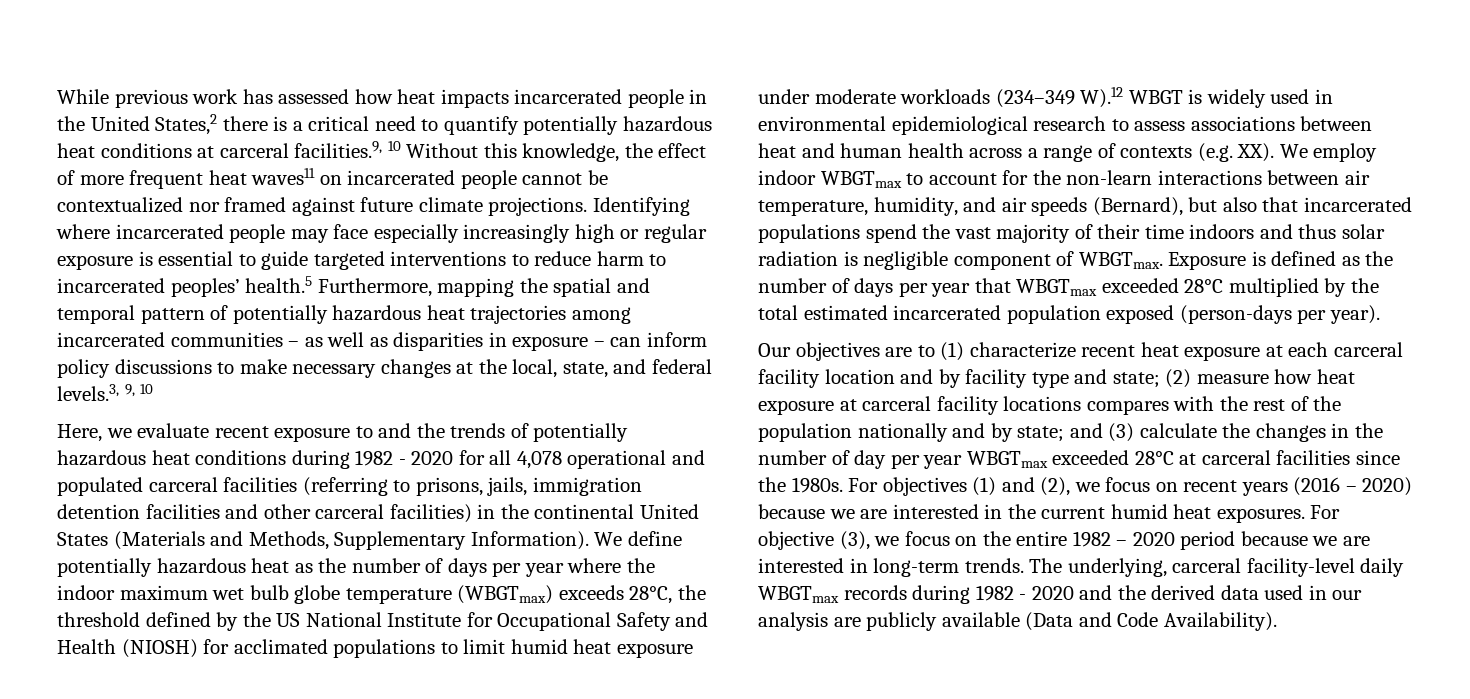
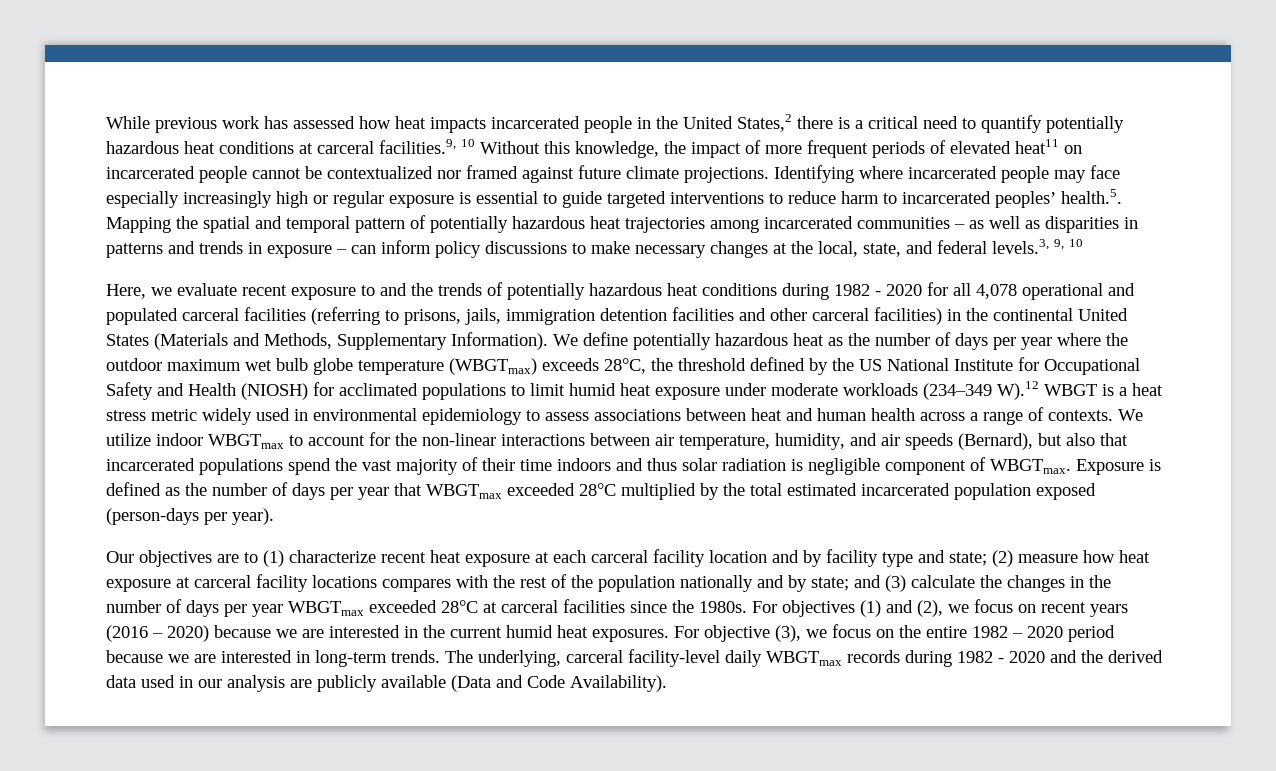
- While previous work has assessed how heat impacts incarcerated people in the United States,2 there is a critical need to quantify potentially hazardous heat conditions at carceral facilities.9, 10 Without this knowledge, the effect of more frequent heat waves11 on incarcerated people cannot be contextualized nor framed against future climate projections.
+ While previous work has assessed how heat impacts incarcerated people in the United States,2 there is a critical need to quantify potentially hazardous heat conditions at carceral facilities.9, 10 Without this knowledge, the impact of more frequent periods of elevated heat11 on incarcerated people cannot be contextualized nor framed against future climate projections.
- Identifying where incarcerated people may face especially increasingly high or regular exposure is essential to guide targeted interventions to reduce harm to incarcerated peoples’ health.5 Furthermore, mapping the spatial and temporal pattern of potentially hazardous heat trajectories among incarcerated communities – as well as disparities in exposure – can inform policy discussions to make necessary changes at the local, state, and federal levels.3, 9, 10
+ Identifying where incarcerated people may face especially increasingly high or regular exposure is essential to guide targeted interventions to reduce harm to incarcerated peoples’ health.5. Mapping the spatial and temporal pattern of potentially hazardous heat trajectories among incarcerated communities – as well as disparities in patterns and trends in exposure – can inform policy discussions to make necessary changes at the local, state, and federal levels.3, 9, 10
- We define potentially hazardous heat as the number of days per year where the indoor maximum wet bulb globe temperature (WBGTmax) exceeds 28°C, the threshold defined by the US National Institute for Occupational Safety and Health (NIOSH) for acclimated populations to limit humid heat exposure under moderate workloads (234–349 W).12 WBGT is widely used in environmental epidemiological research to assess associations between heat and human health across a range of contexts (e.g. XX). We employ indoor WBGTmax to account for the non-learn interactions between air temperature, humidity, and air speeds (Bernard), but also that incarcerated populations spend the vast majority of their time indoors and thus solar radiation is negligible component of WBGTmax.
+ We define potentially hazardous heat as the number of days per year where the outdoor maximum wet bulb globe temperature (WBGTmax) exceeds 28°C, the threshold defined by the US National Institute for Occupational Safety and Health (NIOSH) for acclimated populations to limit humid heat exposure under moderate workloads (234–349 W).12 WBGT is a heat stress metric widely used in environmental epidemiology to assess associations between heat and human health across a range of contexts. We utilize indoor WBGTmax to account for the non-linear interactions between air temperature, humidity, and air speeds (Bernard), but also that incarcerated populations spend the vast majority of their time indoors and thus solar radiation is negligible component of WBGTmax.
- Our objectives are to (1) characterize recent heat exposure at each carceral facility location and by facility type and state; (2) measure how heat exposure at carceral facility locations compares with the rest of the population nationally and by state; and (3) calculate the changes in the number of day per year WBGTmax exceeded 28°C at carceral facilities since the 1980s.
+ Our objectives are to (1) characterize recent heat exposure at each carceral facility location and by facility type and state; (2) measure how heat exposure at carceral facility locations compares with the rest of the population nationally and by state; and (3) calculate the changes in the number of days per year WBGTmax exceeded 28°C at carceral facilities since the 1980s.

